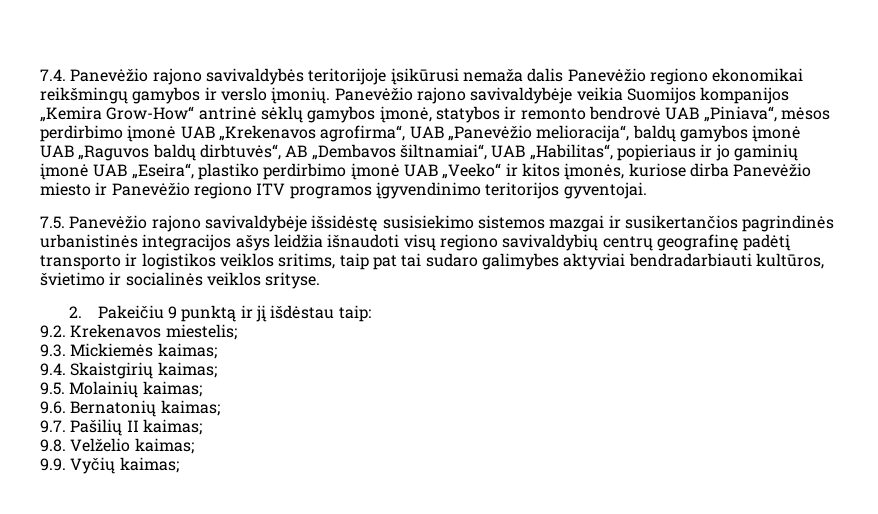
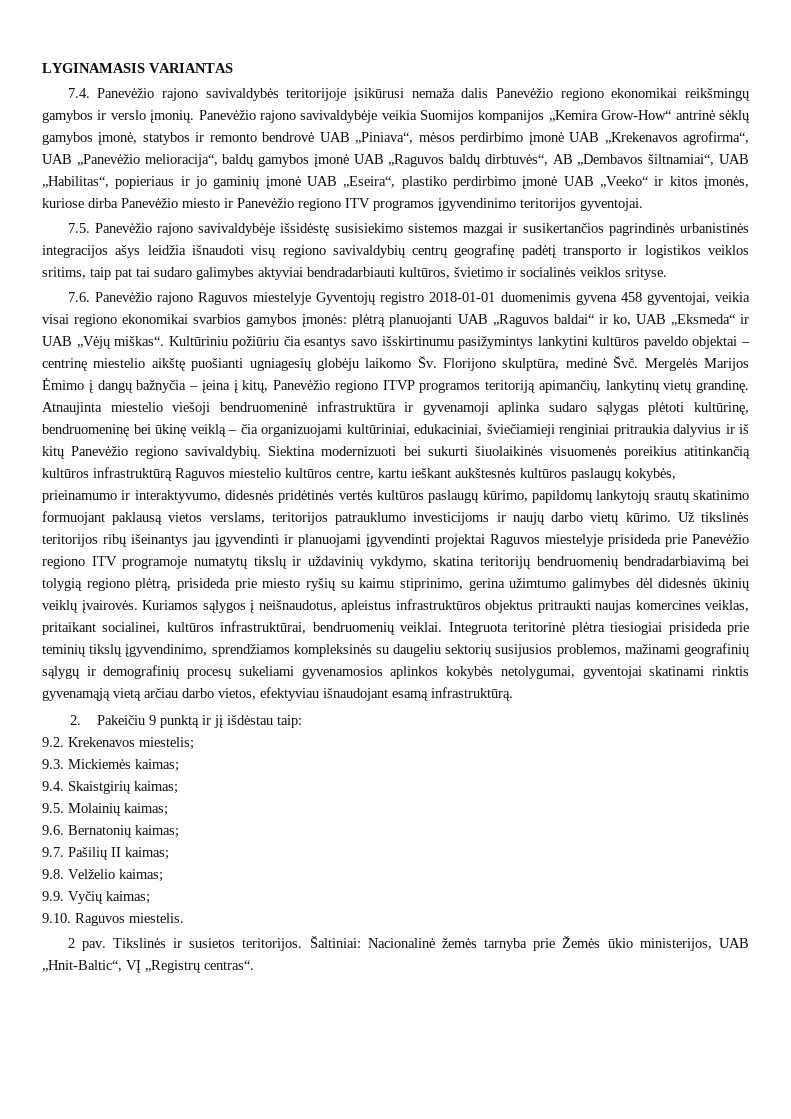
+ LYGINAMASIS VARIANTAS
+ 7.6. Panevėžio rajono Raguvos miestelyje Gyventojų registro 2018-01-01 duomenimis gyvena 458 gyventojai, veikia visai regiono ekonomikai svarbios gamybos įmonės: plėtrą planuojanti UAB „Raguvos baldai“ ir ko, UAB „Eksmeda“ ir UAB „Vėjų miškas“. Kultūriniu požiūriu čia esantys savo išskirtinumu pasižymintys lankytini kultūros paveldo objektai – centrinę miestelio aikštę puošianti ugniagesių globėju laikomo Šv. Florijono skulptūra, medinė Švč. Mergelės Marijos Ėmimo į dangų bažnyčia – įeina į kitų, Panevėžio regiono ITVP programos teritoriją apimančių, lankytinų vietų grandinę. Atnaujinta miestelio viešoji bendruomeninė infrastruktūra ir gyvenamoji aplinka sudaro sąlygas plėtoti kultūrinę, bendruomeninę bei ūkinę veiklą – čia organizuojami kultūriniai, edukaciniai, šviečiamieji renginiai pritraukia dalyvius ir iš kitų Panevėžio regiono savivaldybių. Siektina modernizuoti bei sukurti šiuolaikinės visuomenės poreikius atitinkančią kultūros infrastruktūrą Raguvos miestelio kultūros centre, kartu ieškant aukštesnės kultūros paslaugų kokybės, prieinamumo ir interaktyvumo, didesnės pridėtinės vertės kultūros paslaugų kūrimo, papildomų lankytojų srautų skatinimo formuojant paklausą vietos verslams, teritorijos patrauklumo investicijoms ir naujų darbo vietų kūrimo. Už tikslinės teritorijos ribų išeinantys jau įgyvendinti ir planuojami įgyvendinti projektai Raguvos miestelyje prisideda prie Panevėžio regiono ITV programoje numatytų tikslų ir uždavinių vykdymo, skatina teritorijų bendruomenių bendradarbiavimą bei tolygią regiono plėtrą, prisideda prie miesto ryšių su kaimu stiprinimo, gerina užimtumo galimybes dėl didesnės ūkinių veiklų įvairovės. Kuriamos sąlygos į neišnaudotus, apleistus infrastruktūros objektus pritraukti naujas komercines veiklas, pritaikant socialinei, kultūros infrastruktūrai, bendruomenių veiklai. Integruota teritorinė plėtra tiesiogiai prisideda prie teminių tikslų įgyvendinimo, sprendžiamos kompleksinės su daugeliu sektorių susijusios problemos, mažinami geografinių sąlygų ir demografinių procesų sukeliami gyvenamosios aplinkos kokybės netolygumai, gyventojai skatinami rinktis gyvenamąją vietą arčiau darbo vietos, efektyviau išnaudojant esamą infrastruktūrą.
+ 9.10. Raguvos miestelis.
+ 2 pav. Tikslinės ir susietos teritorijos. Šaltiniai: Nacionalinė žemės tarnyba prie Žemės ūkio ministerijos, UAB „Hnit-Baltic“, VĮ „Registrų centras“.

